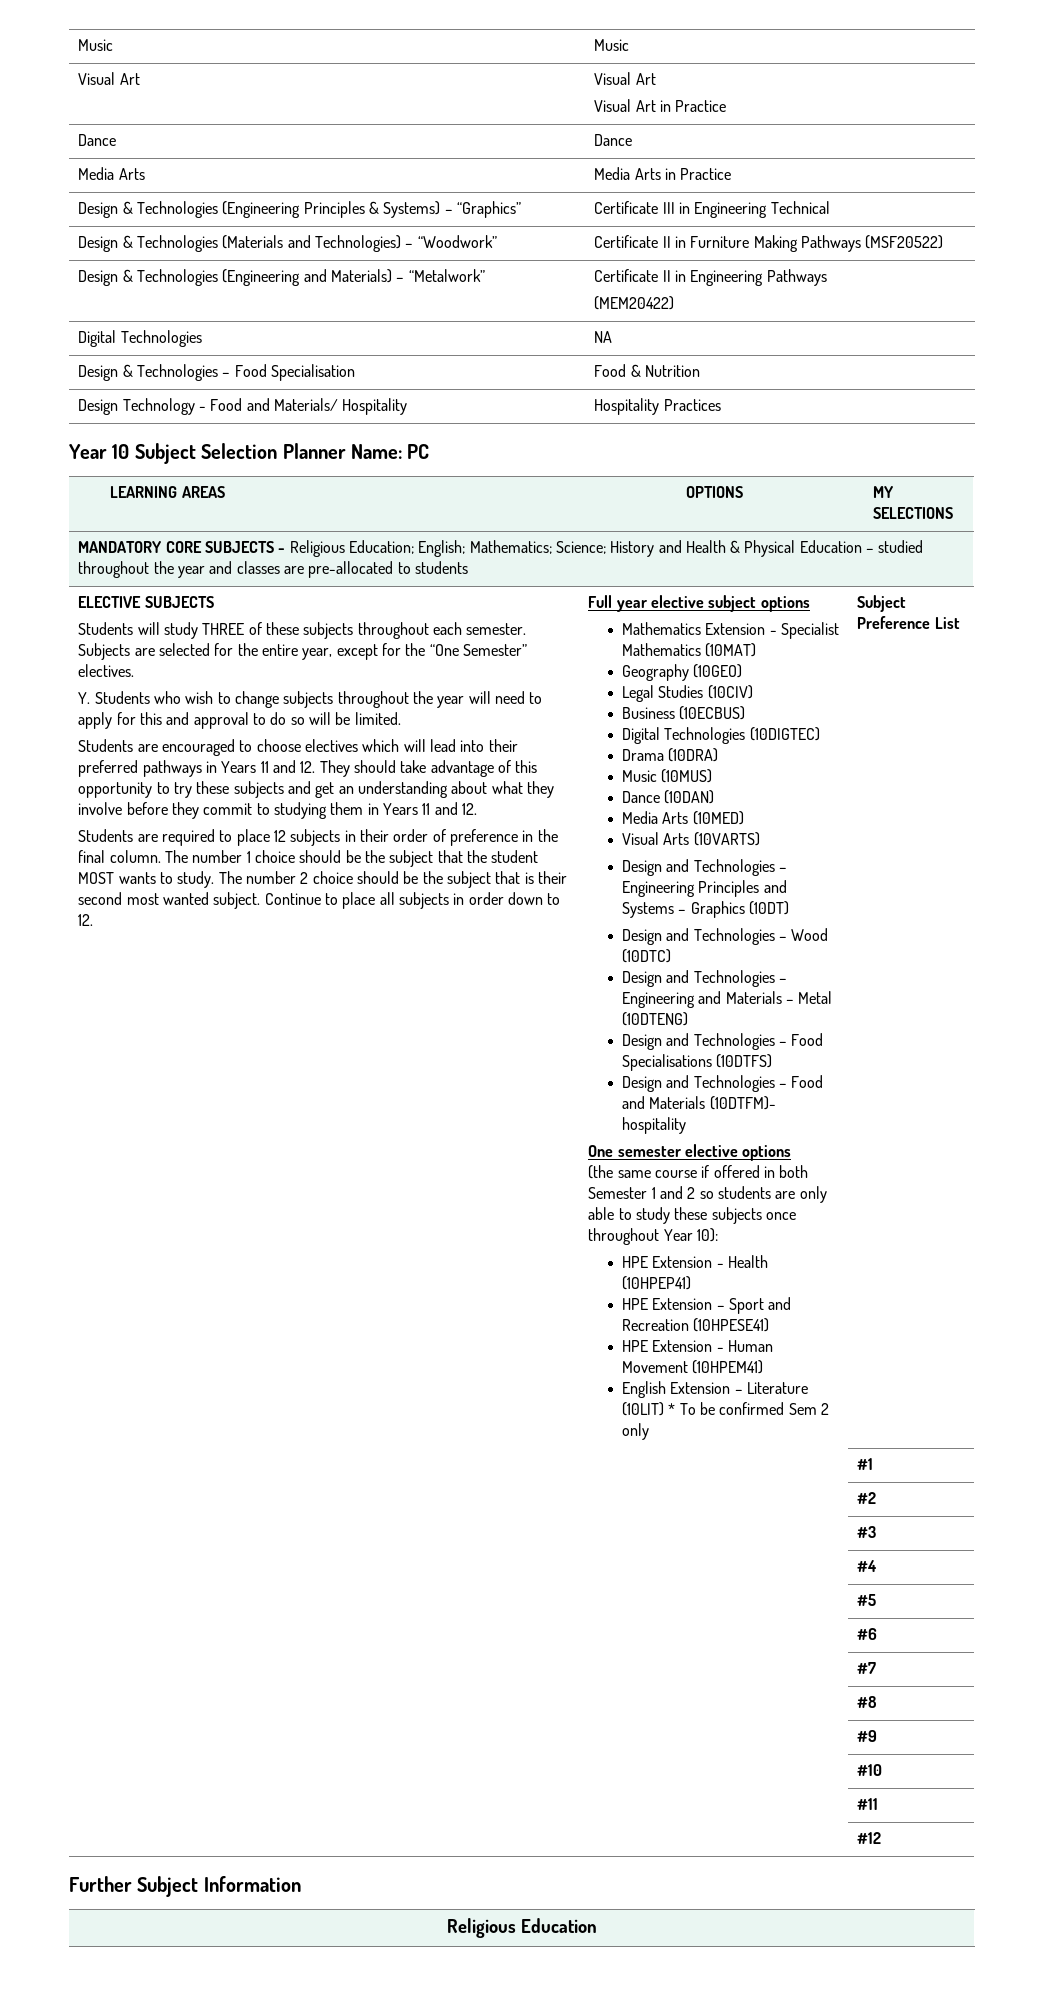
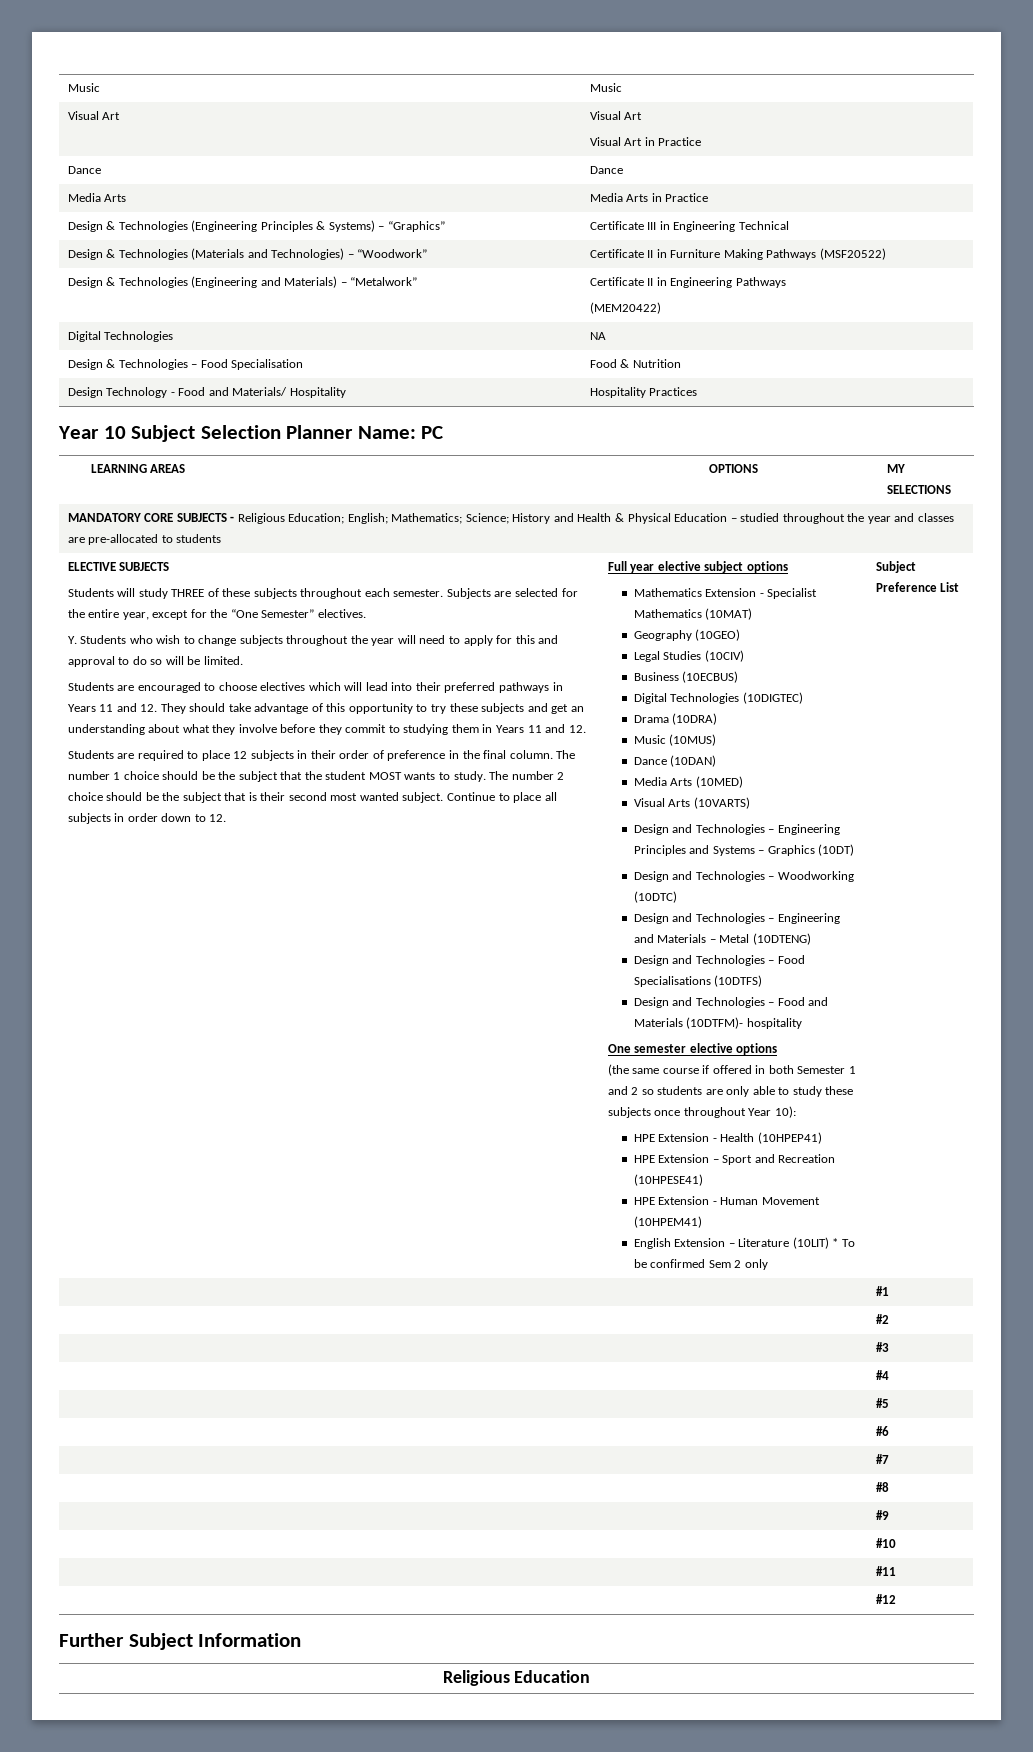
- Design and Technologies – Wood (10DTC)
+ Design and Technologies – Woodworking (10DTC)

